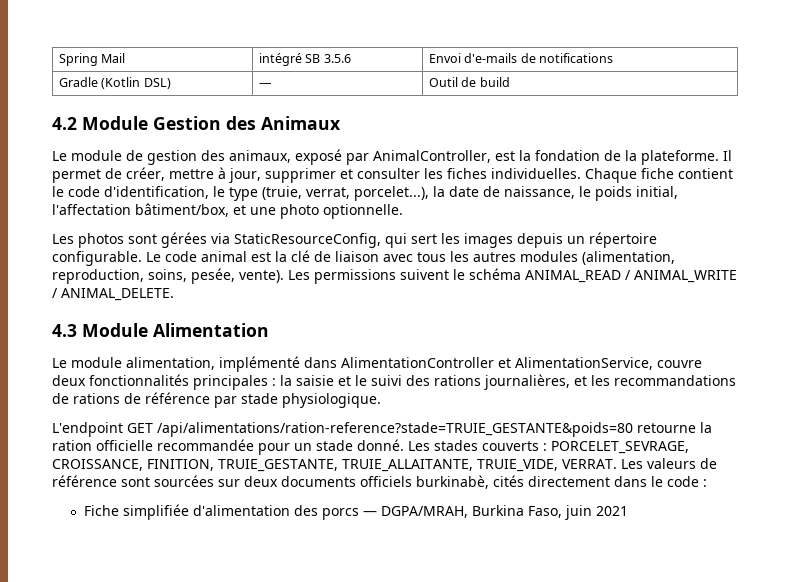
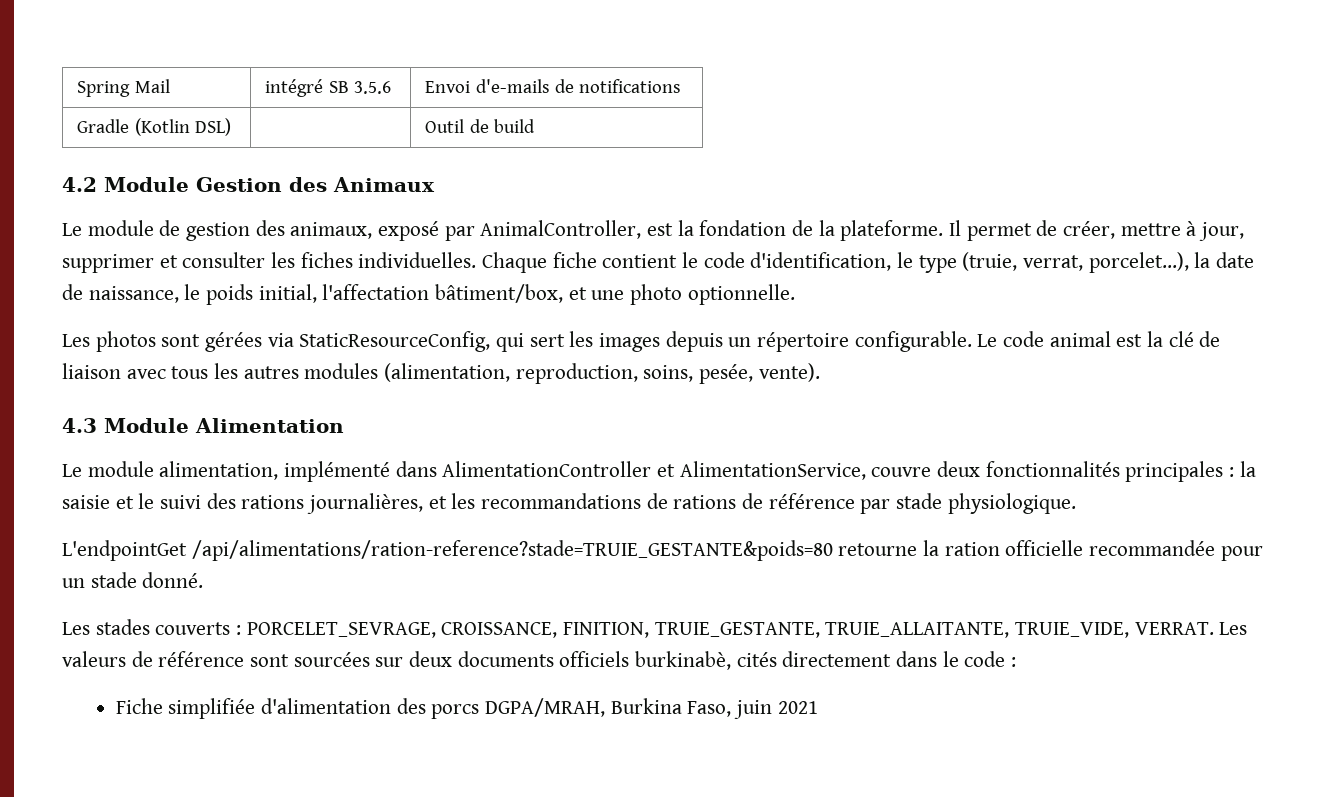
- Gradle (Kotlin DSL) | — | Outil de build
+ Gradle (Kotlin DSL) | | Outil de build
- Les permissions suivent le schéma ANIMAL_READ / ANIMAL_WRITE / ANIMAL_DELETE.
- L'endpoint GET /api/alimentations/ration-reference?stade=TRUIE_GESTANTE&poids=80 retourne la ration officielle recommandée pour un stade donné. Les stades couverts : PORCELET_SEVRAGE, CROISSANCE, FINITION, TRUIE_GESTANTE, TRUIE_ALLAITANTE, TRUIE_VIDE, VERRAT.
+ L'endpointGet /api/alimentations/ration-reference?stade=TRUIE_GESTANTE&poids=80 retourne la ration officielle recommandée pour un stade donné.
+ Les stades couverts : PORCELET_SEVRAGE, CROISSANCE, FINITION, TRUIE_GESTANTE, TRUIE_ALLAITANTE, TRUIE_VIDE, VERRAT.
- Fiche simplifiée d'alimentation des porcs — DGPA/MRAH, Burkina Faso, juin 2021
+ Fiche simplifiée d'alimentation des porcs DGPA/MRAH, Burkina Faso, juin 2021

